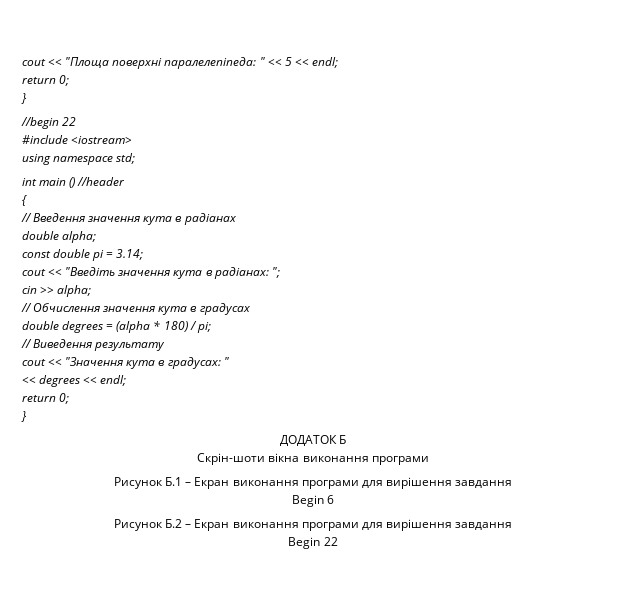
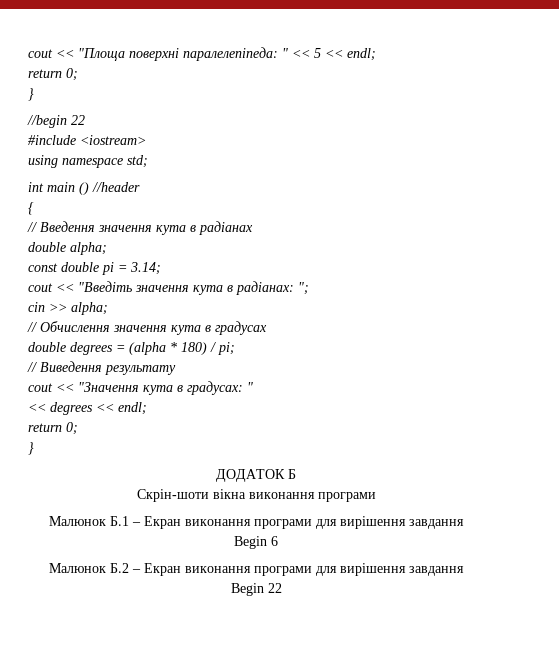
- Рисунок Б.1 – Екран виконання програми для вирішення завдання
+ Малюнок Б.1 – Екран виконання програми для вирішення завдання
- Рисунок Б.2 – Екран виконання програми для вирішення завдання
+ Малюнок Б.2 – Екран виконання програми для вирішення завдання

